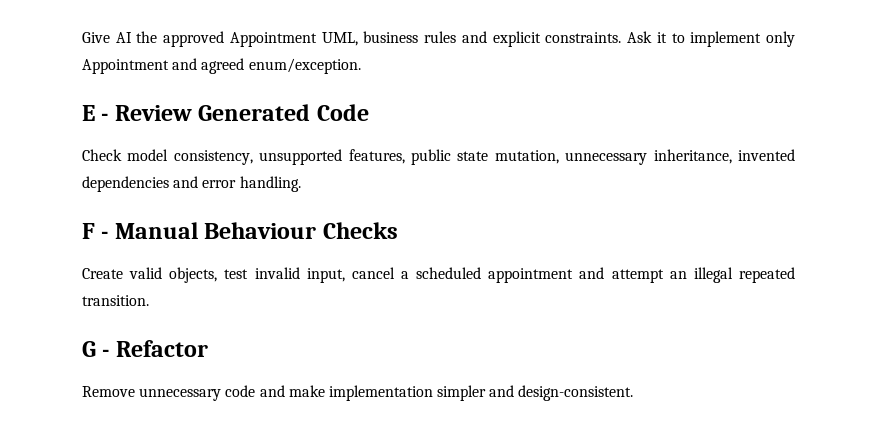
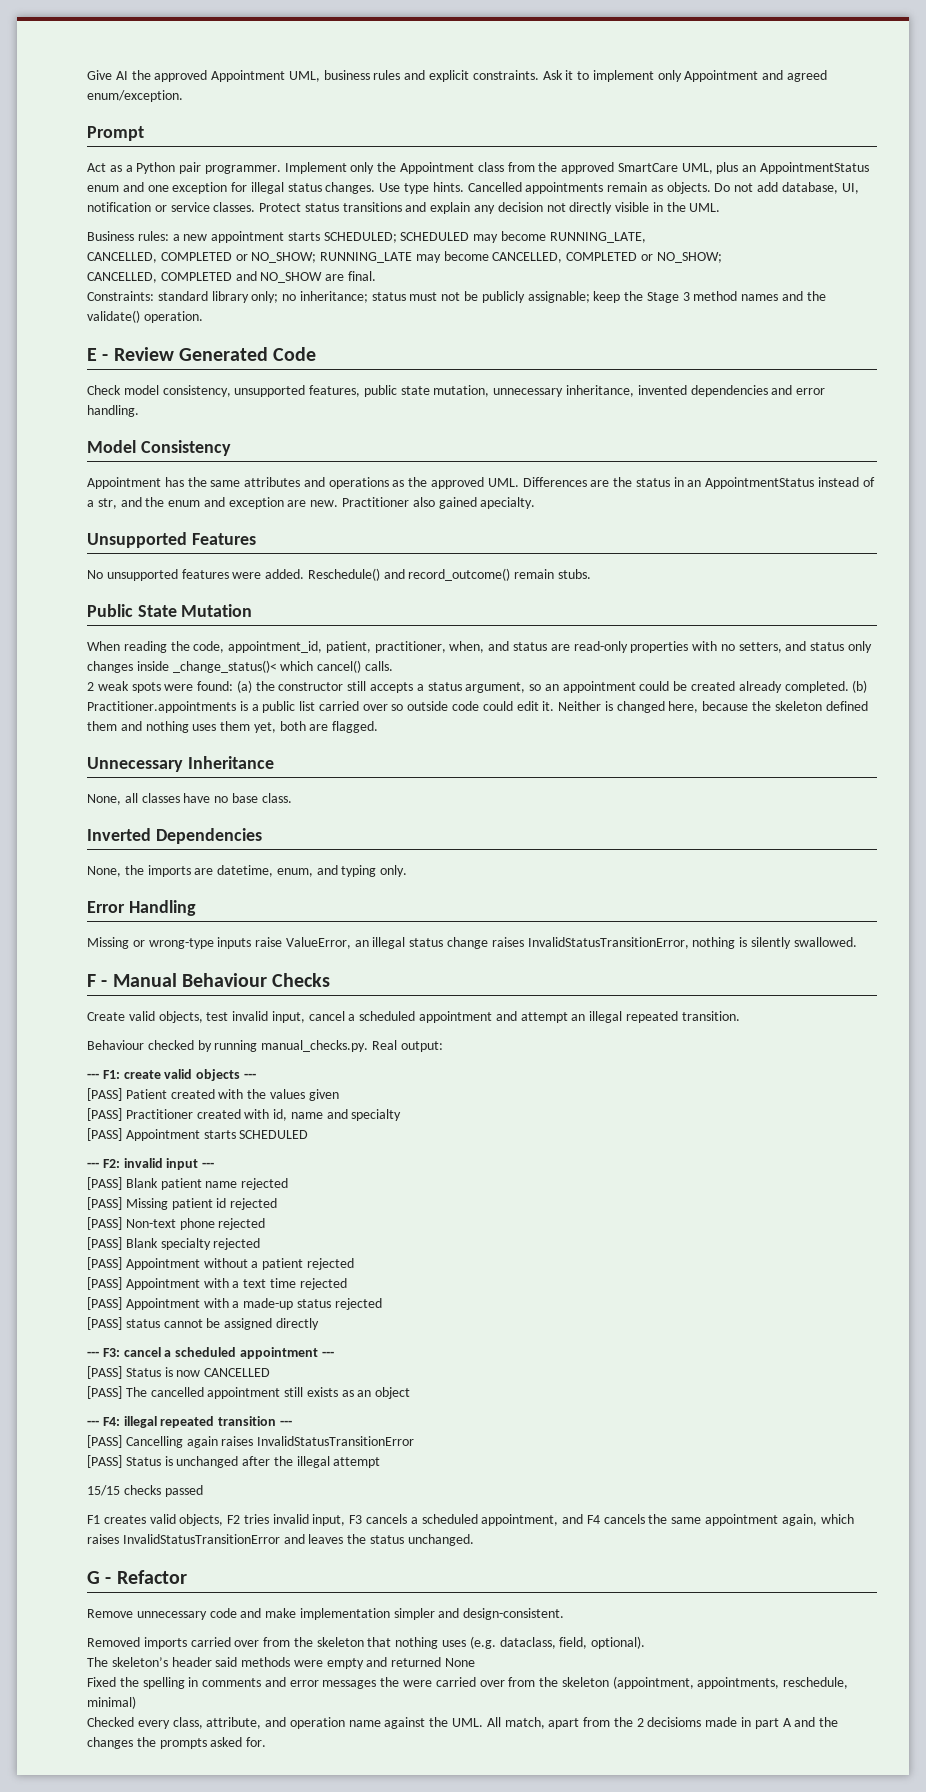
+ Prompt
+ Act as a Python pair programmer. Implement only the Appointment class from the approved SmartCare UML, plus an AppointmentStatus enum and one exception for illegal status changes. Use type hints. Cancelled appointments remain as objects. Do not add database, UI, notification or service classes. Protect status transitions and explain any decision not directly visible in the UML.
+ Business rules: a new appointment starts SCHEDULED; SCHEDULED may become RUNNING_LATE,
+ CANCELLED, COMPLETED or NO_SHOW; RUNNING_LATE may become CANCELLED, COMPLETED or NO_SHOW;
+ CANCELLED, COMPLETED and NO_SHOW are final.
+ Constraints: standard library only; no inheritance; status must not be publicly assignable; keep the Stage 3 method names and the validate() operation.
+ Model Consistency
+ Appointment has the same attributes and operations as the approved UML. Differences are the status in an AppointmentStatus instead of a str, and the enum and exception are new. Practitioner also gained apecialty.
+ Unsupported Features
+ No unsupported features were added. Reschedule() and record_outcome() remain stubs.
+ Public State Mutation
+ When reading the code, appointment_id, patient, practitioner, when, and status are read-only properties with no setters, and status only changes inside _change_status()< which cancel() calls.
+ 2 weak spots were found: (a) the constructor still accepts a status argument, so an appointment could be created already completed. (b) Practitioner.appointments is a public list carried over so outside code could edit it. Neither is changed here, because the skeleton defined them and nothing uses them yet, both are flagged.
+ Unnecessary Inheritance
+ None, all classes have no base class.
+ Inverted Dependencies
+ None, the imports are datetime, enum, and typing only.
+ Error Handling
+ Missing or wrong-type inputs raise ValueError, an illegal status change raises InvalidStatusTransitionError, nothing is silently swallowed.
+ Behaviour checked by running manual_checks.py. Real output:
+ --- F1: create valid objects ---
+ [PASS] Patient created with the values given
+ [PASS] Practitioner created with id, name and specialty
+ [PASS] Appointment starts SCHEDULED
+ --- F2: invalid input ---
+ [PASS] Blank patient name rejected
+ [PASS] Missing patient id rejected
+ [PASS] Non-text phone rejected
+ [PASS] Blank specialty rejected
+ [PASS] Appointment without a patient rejected
+ [PASS] Appointment with a text time rejected
+ [PASS] Appointment with a made-up status rejected
+ [PASS] status cannot be assigned directly
+ --- F3: cancel a scheduled appointment ---
+ [PASS] Status is now CANCELLED
+ [PASS] The cancelled appointment still exists as an object
+ --- F4: illegal repeated transition ---
+ [PASS] Cancelling again raises InvalidStatusTransitionError
+ [PASS] Status is unchanged after the illegal attempt
+ 15/15 checks passed
+ F1 creates valid objects, F2 tries invalid input, F3 cancels a scheduled appointment, and F4 cancels the same appointment again, which raises InvalidStatusTransitionError and leaves the status unchanged.
+ Removed imports carried over from the skeleton that nothing uses (e.g. dataclass, field, optional).
+ The skeleton’s header said methods were empty and returned None
+ Fixed the spelling in comments and error messages the were carried over from the skeleton (appointment, appointments, reschedule, minimal)
+ Checked every class, attribute, and operation name against the UML. All match, apart from the 2 decisioms made in part A and the changes the prompts asked for.

